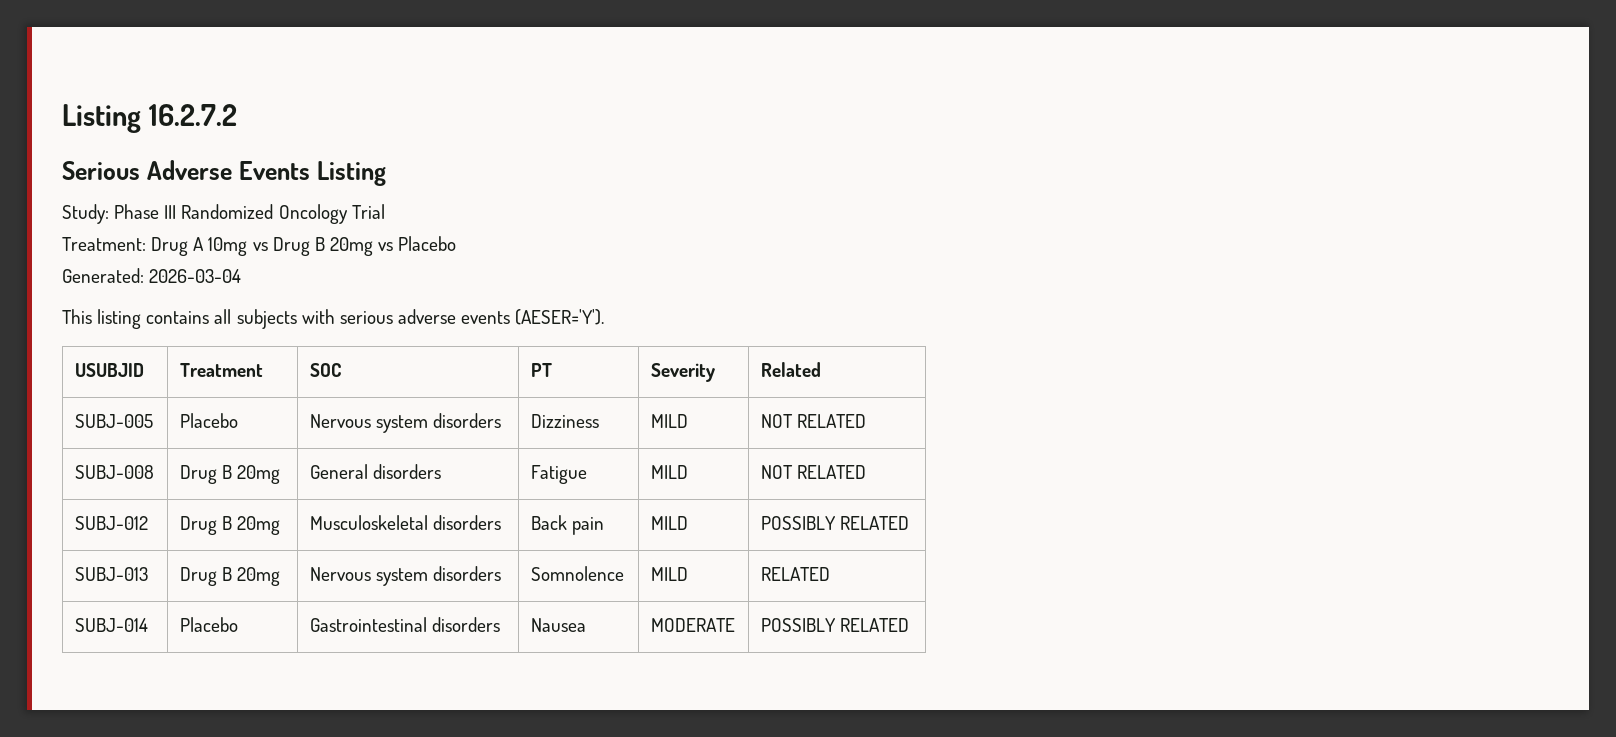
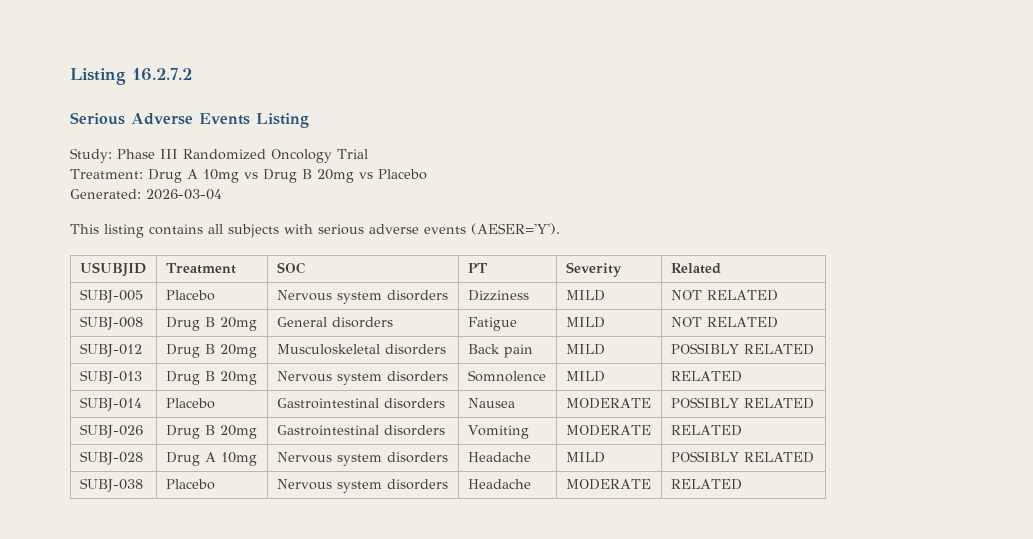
+ SUBJ-026 | Drug B 20mg | Gastrointestinal disorders | Vomiting | MODERATE | RELATED
+ SUBJ-028 | Drug A 10mg | Nervous system disorders | Headache | MILD | POSSIBLY RELATED
+ SUBJ-038 | Placebo | Nervous system disorders | Headache | MODERATE | RELATED

